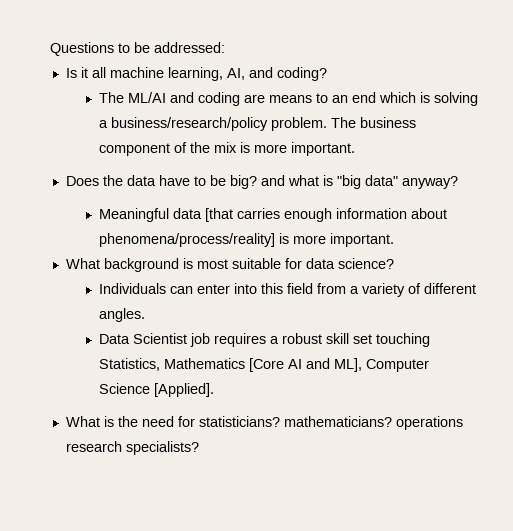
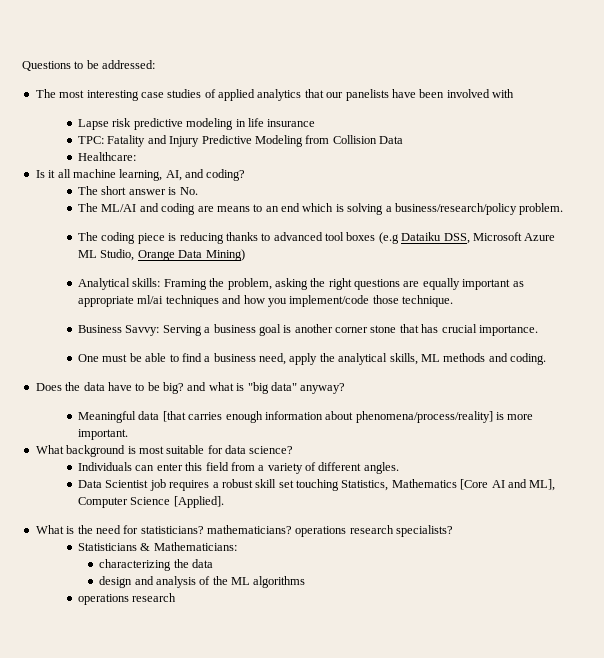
+ The most interesting case studies of applied analytics that our panelists have been involved with
+ Lapse risk predictive modeling in life insurance
+ TPC: Fatality and Injury Predictive Modeling from Collision Data
+ Healthcare:
+ The short answer is No.
- The ML/AI and coding are means to an end which is solving a business/research/policy problem. The business component of the mix is more important.
+ The ML/AI and coding are means to an end which is solving a business/research/policy problem.
+ The coding piece is reducing thanks to advanced tool boxes (e.g Dataiku DSS, Microsoft Azure ML Studio, Orange Data Mining)
+ Analytical skills: Framing the problem, asking the right questions are equally important as appropriate ml/ai techniques and how you implement/code those technique.
+ Business Savvy: Serving a business goal is another corner stone that has crucial importance.
+ One must be able to find a business need, apply the analytical skills, ML methods and coding.
- Individuals can enter into this field from a variety of different angles.
+ Individuals can enter this field from a variety of different angles.
+ Statisticians & Mathematicians:
+ characterizing the data
+ design and analysis of the ML algorithms
+ operations research

